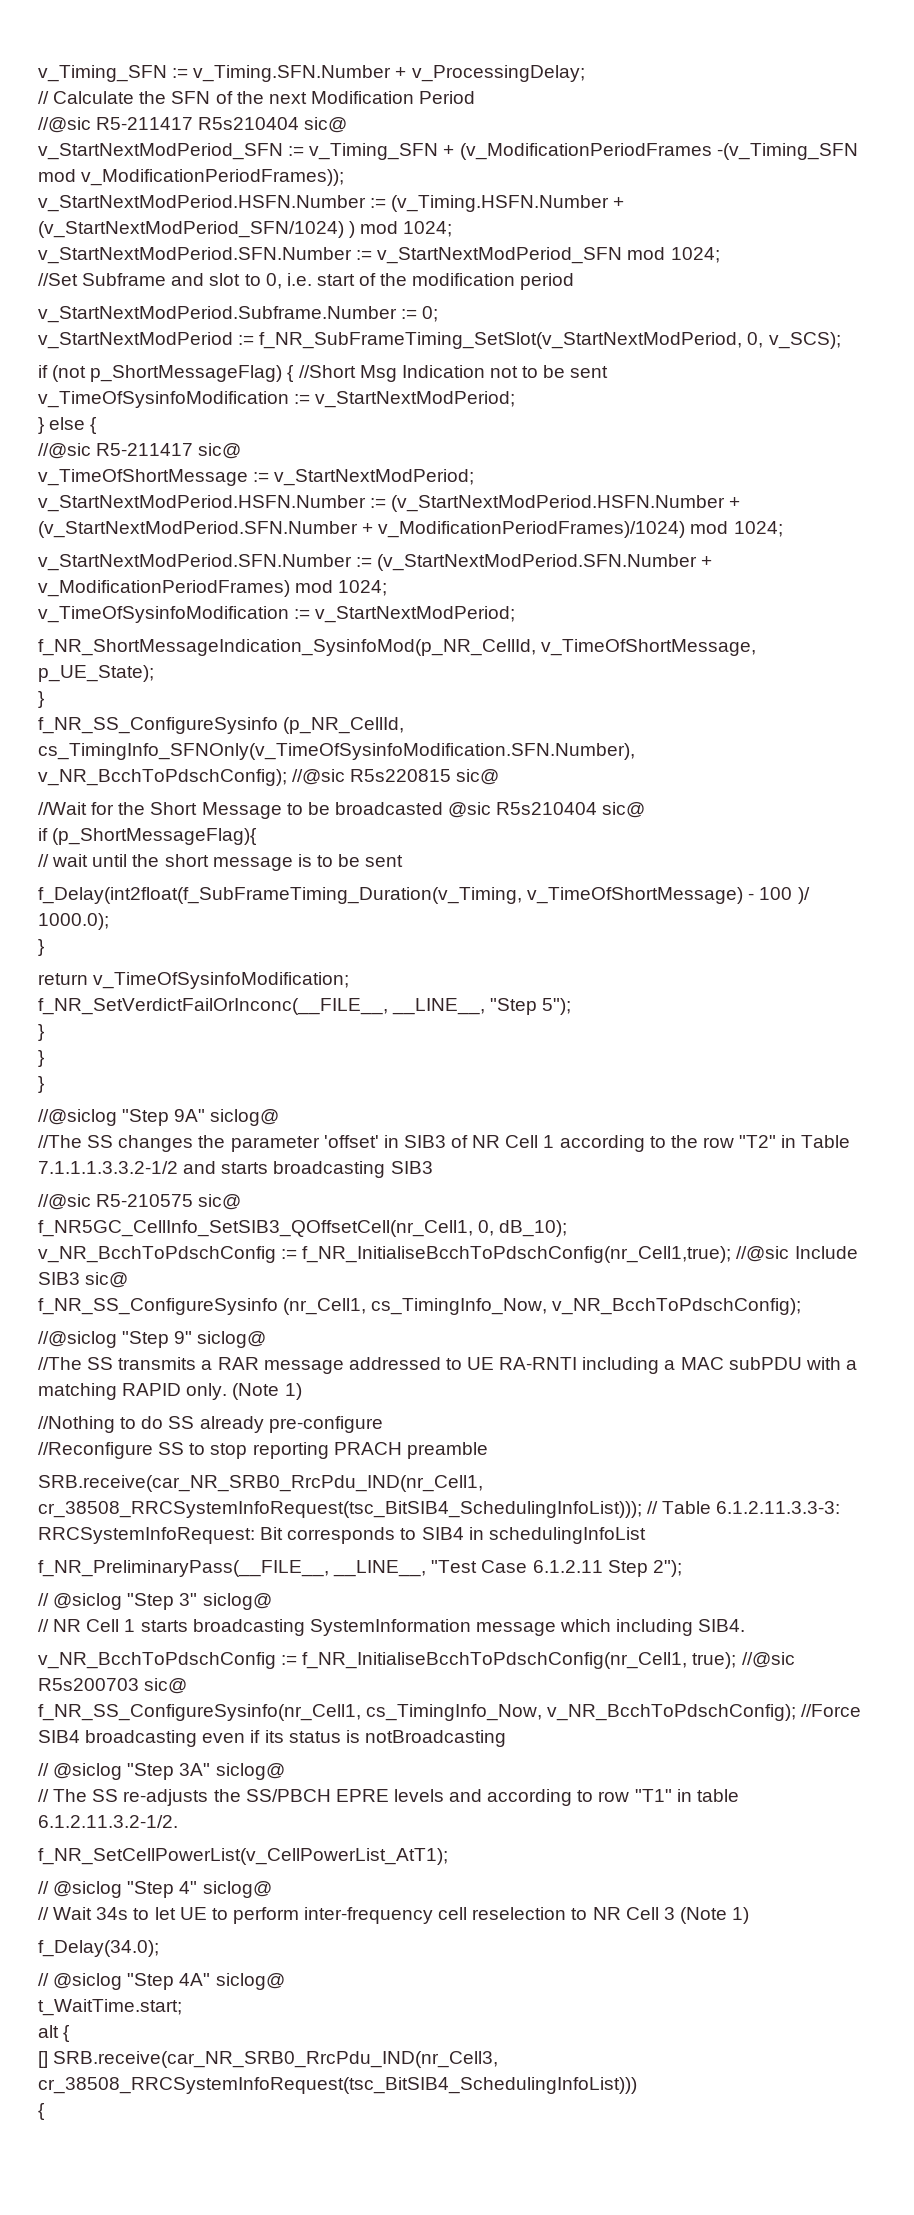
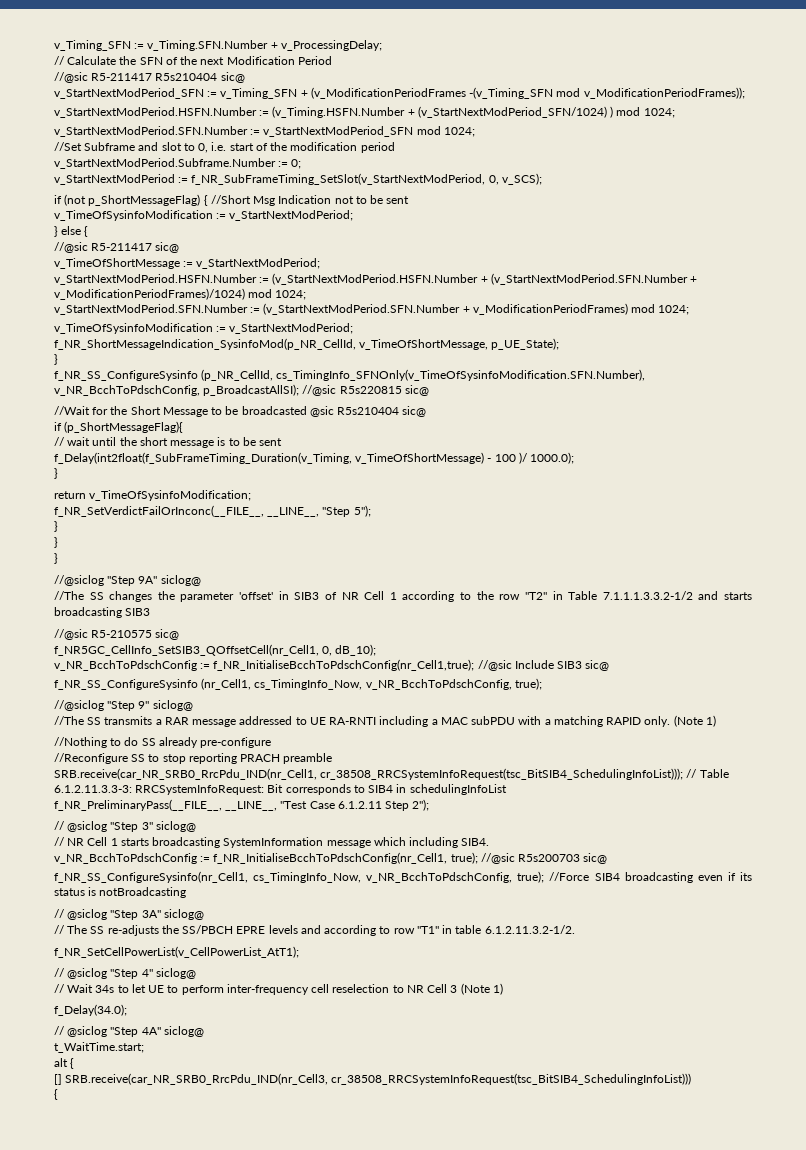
- f_NR_SS_ConfigureSysinfo (p_NR_CellId, cs_TimingInfo_SFNOnly(v_TimeOfSysinfoModification.SFN.Number), v_NR_BcchToPdschConfig); //@sic R5s220815 sic@
+ f_NR_SS_ConfigureSysinfo (p_NR_CellId, cs_TimingInfo_SFNOnly(v_TimeOfSysinfoModification.SFN.Number), v_NR_BcchToPdschConfig, p_BroadcastAllSI); //@sic R5s220815 sic@
- f_NR_SS_ConfigureSysinfo (nr_Cell1, cs_TimingInfo_Now, v_NR_BcchToPdschConfig);
+ f_NR_SS_ConfigureSysinfo (nr_Cell1, cs_TimingInfo_Now, v_NR_BcchToPdschConfig, true);
- f_NR_SS_ConfigureSysinfo(nr_Cell1, cs_TimingInfo_Now, v_NR_BcchToPdschConfig); //Force SIB4 broadcasting even if its status is notBroadcasting
+ f_NR_SS_ConfigureSysinfo(nr_Cell1, cs_TimingInfo_Now, v_NR_BcchToPdschConfig, true); //Force SIB4 broadcasting even if its status is notBroadcasting

